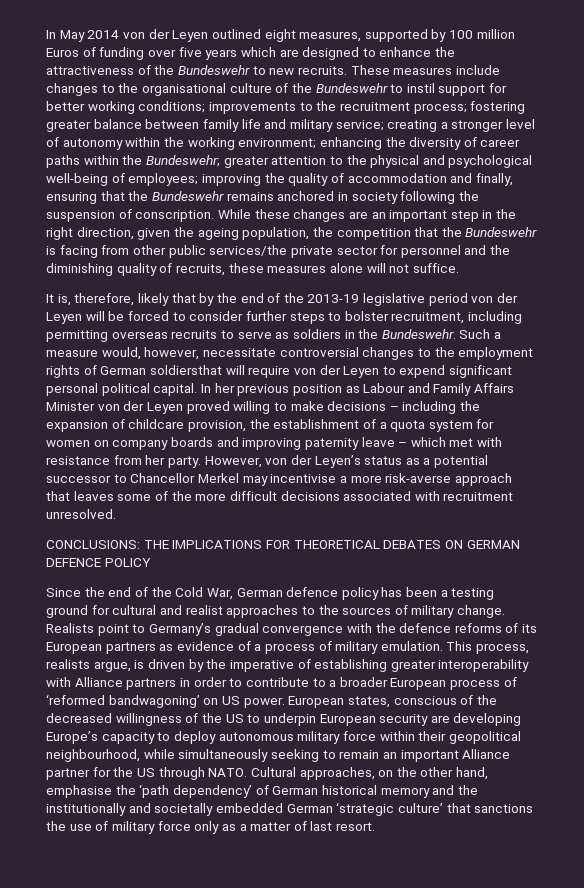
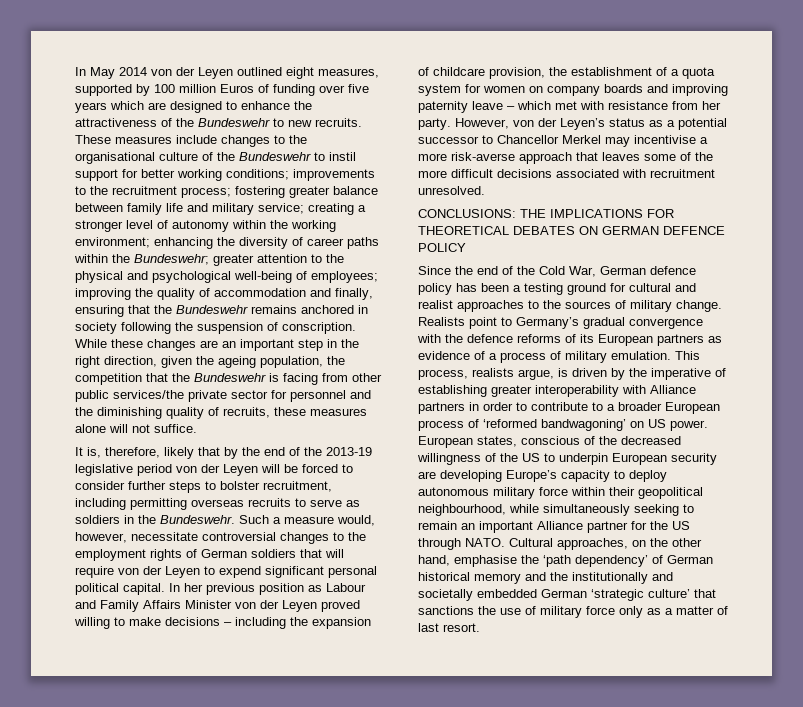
- Such a measure would, however, necessitate controversial changes to the employment rights of German soldiersthat will require von der Leyen to expend significant personal political capital.
+ Such a measure would, however, necessitate controversial changes to the employment rights of German soldiers that will require von der Leyen to expend significant personal political capital.

